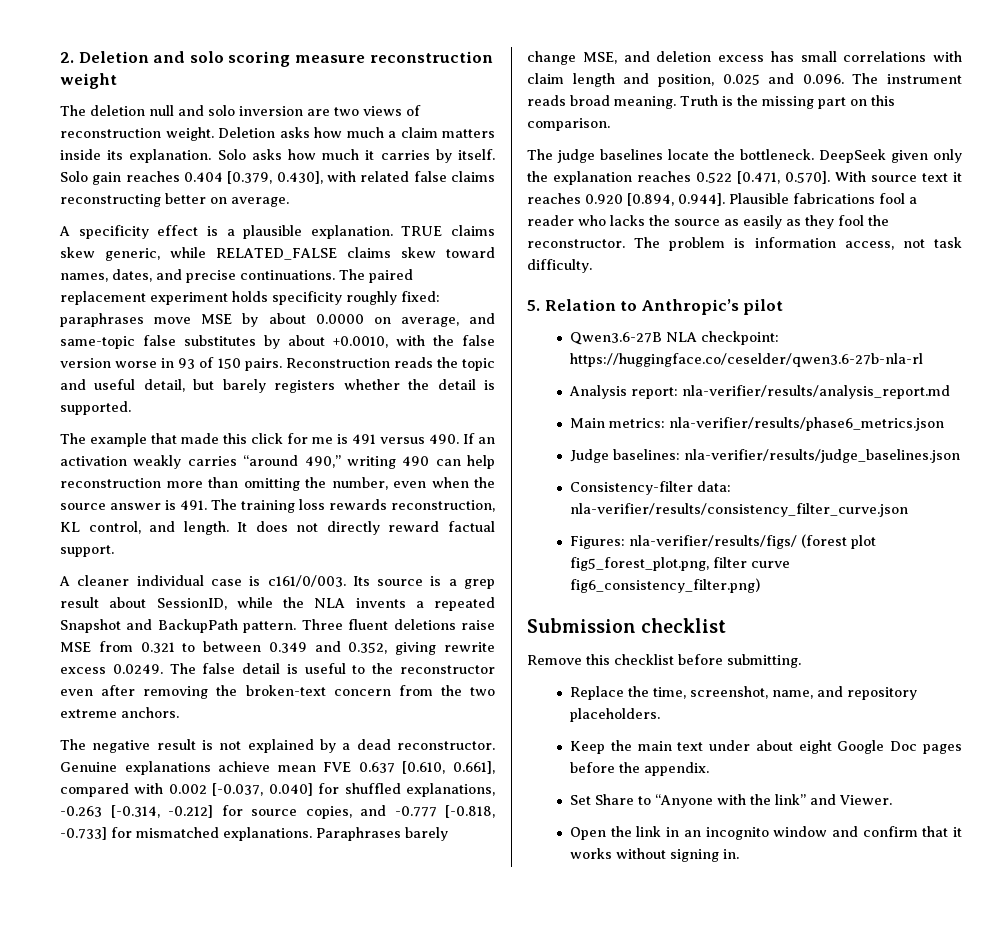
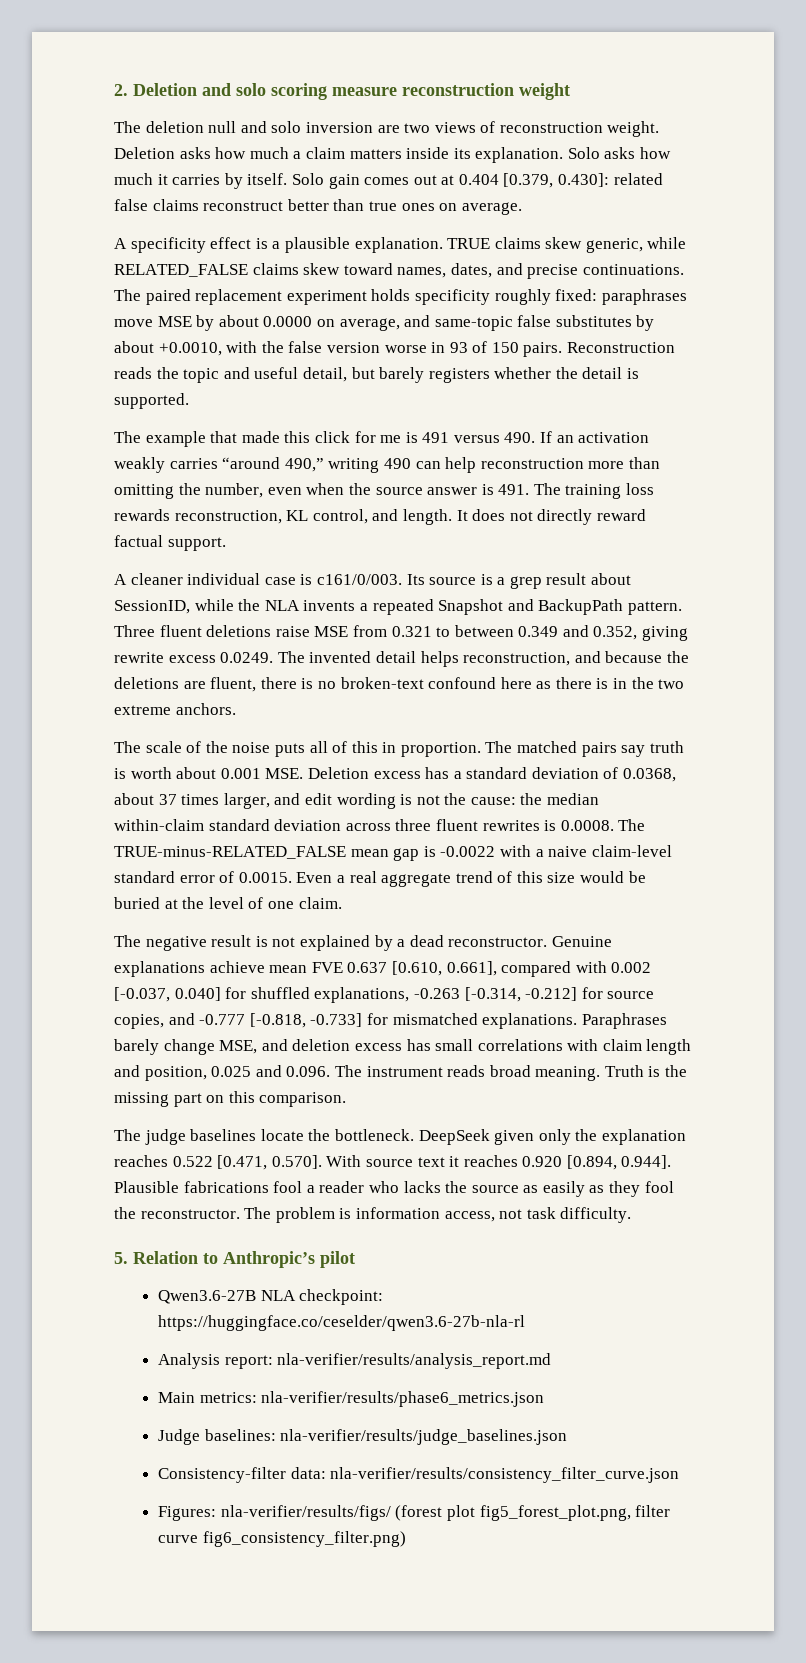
- Solo gain reaches 0.404 [0.379, 0.430], with related false claims reconstructing better on average.
+ Solo gain comes out at 0.404 [0.379, 0.430]: related false claims reconstruct better than true ones on average.
- Three fluent deletions raise MSE from 0.321 to between 0.349 and 0.352, giving rewrite excess 0.0249. The false detail is useful to the reconstructor even after removing the broken-text concern from the two extreme anchors.
+ Three fluent deletions raise MSE from 0.321 to between 0.349 and 0.352, giving rewrite excess 0.0249. The invented detail helps reconstruction, and because the deletions are fluent, there is no broken-text confound here as there is in the two extreme anchors.
+ The scale of the noise puts all of this in proportion. The matched pairs say truth is worth about 0.001 MSE. Deletion excess has a standard deviation of 0.0368, about 37 times larger, and edit wording is not the cause: the median within-claim standard deviation across three fluent rewrites is 0.0008. The TRUE-minus-RELATED_FALSE mean gap is -0.0022 with a naive claim-level standard error of 0.0015. Even a real aggregate trend of this size would be buried at the level of one claim.
- Submission checklist
- Remove this checklist before submitting.
- Replace the time, screenshot, name, and repository placeholders.
- Keep the main text under about eight Google Doc pages before the appendix.
- Set Share to “Anyone with the link” and Viewer.
- Open the link in an incognito window and confirm that it works without signing in.

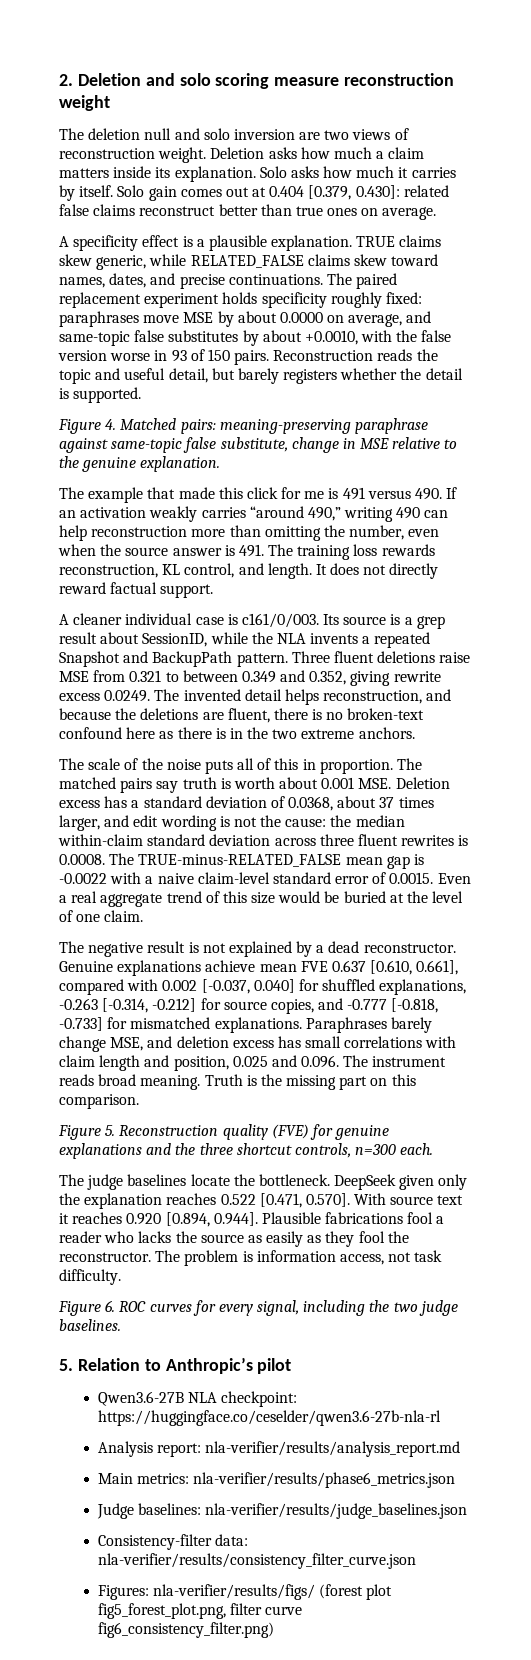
+ Figure 4. Matched pairs: meaning-preserving paraphrase against same-topic false substitute, change in MSE relative to the genuine explanation.
+ Figure 5. Reconstruction quality (FVE) for genuine explanations and the three shortcut controls, n=300 each.
+ Figure 6. ROC curves for every signal, including the two judge baselines.

